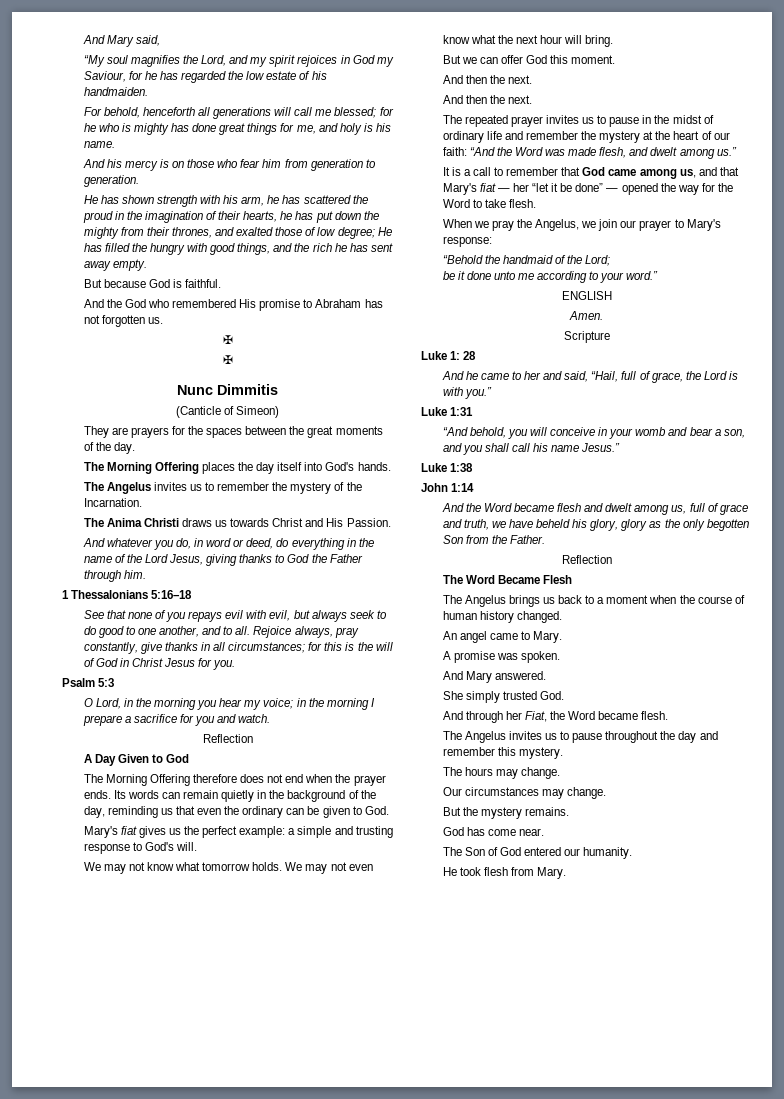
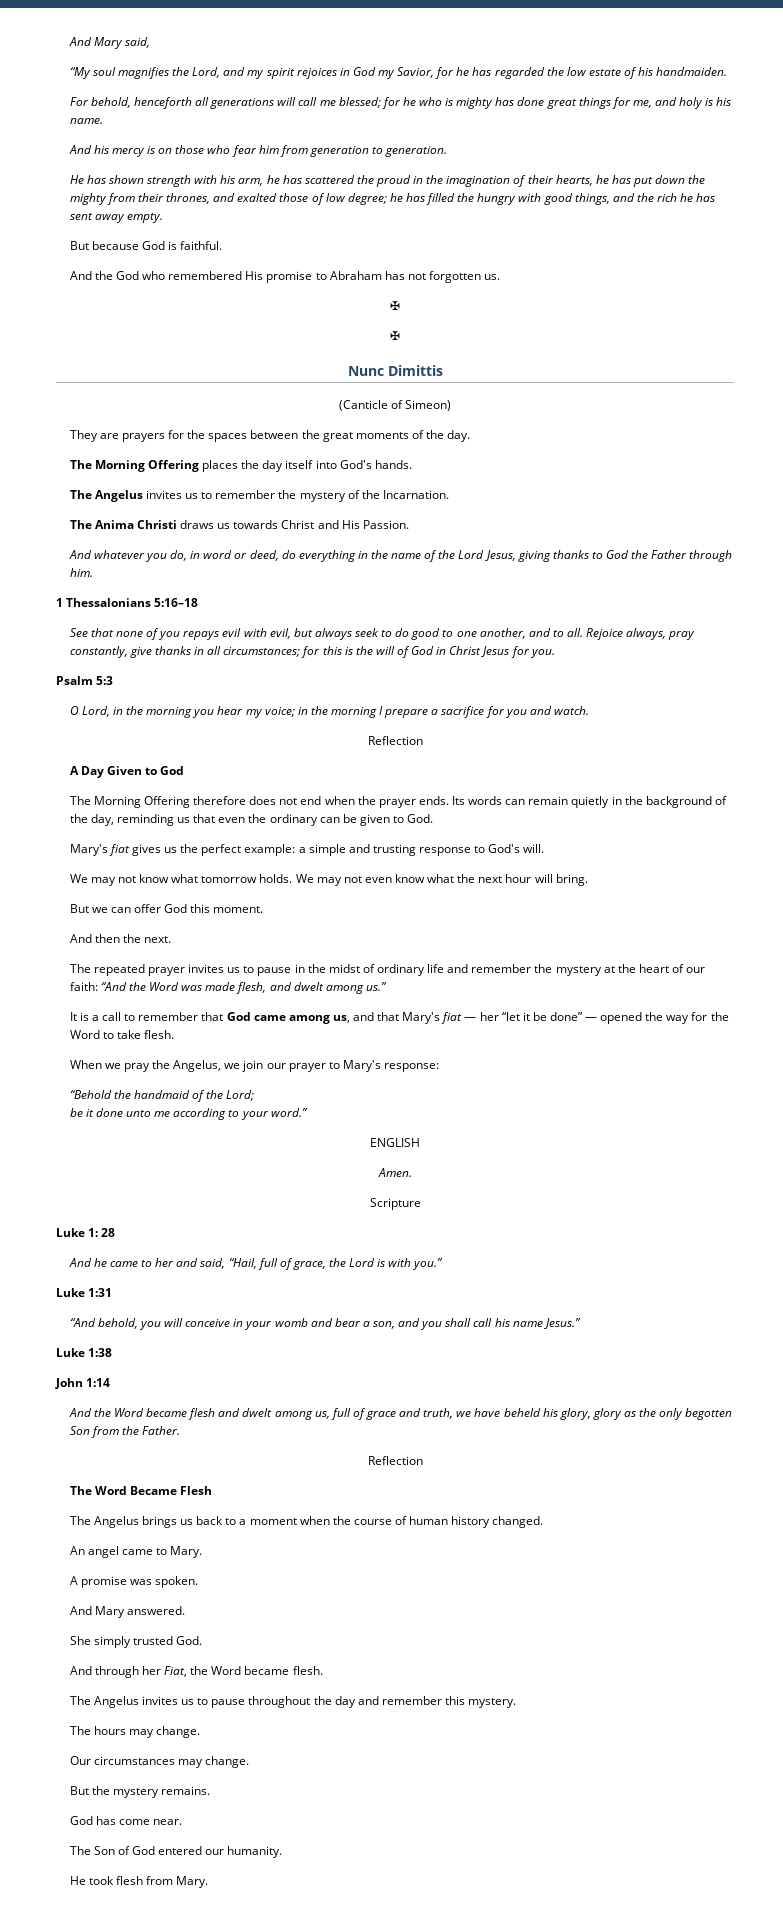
- “My soul magnifies the Lord, and my spirit rejoices in God my Saviour, for he has regarded the low estate of his handmaiden.
+ “My soul magnifies the Lord, and my spirit rejoices in God my Savior, for he has regarded the low estate of his handmaiden.
- He has shown strength with his arm, he has scattered the proud in the imagination of their hearts, he has put down the mighty from their thrones, and exalted those of low degree; He has filled the hungry with good things, and the rich he has sent away empty.
+ He has shown strength with his arm, he has scattered the proud in the imagination of their hearts, he has put down the mighty from their thrones, and exalted those of low degree; he has filled the hungry with good things, and the rich he has sent away empty.
- Nunc Dimmitis
+ Nunc Dimittis
  But we can offer God this moment.
- And then the next.

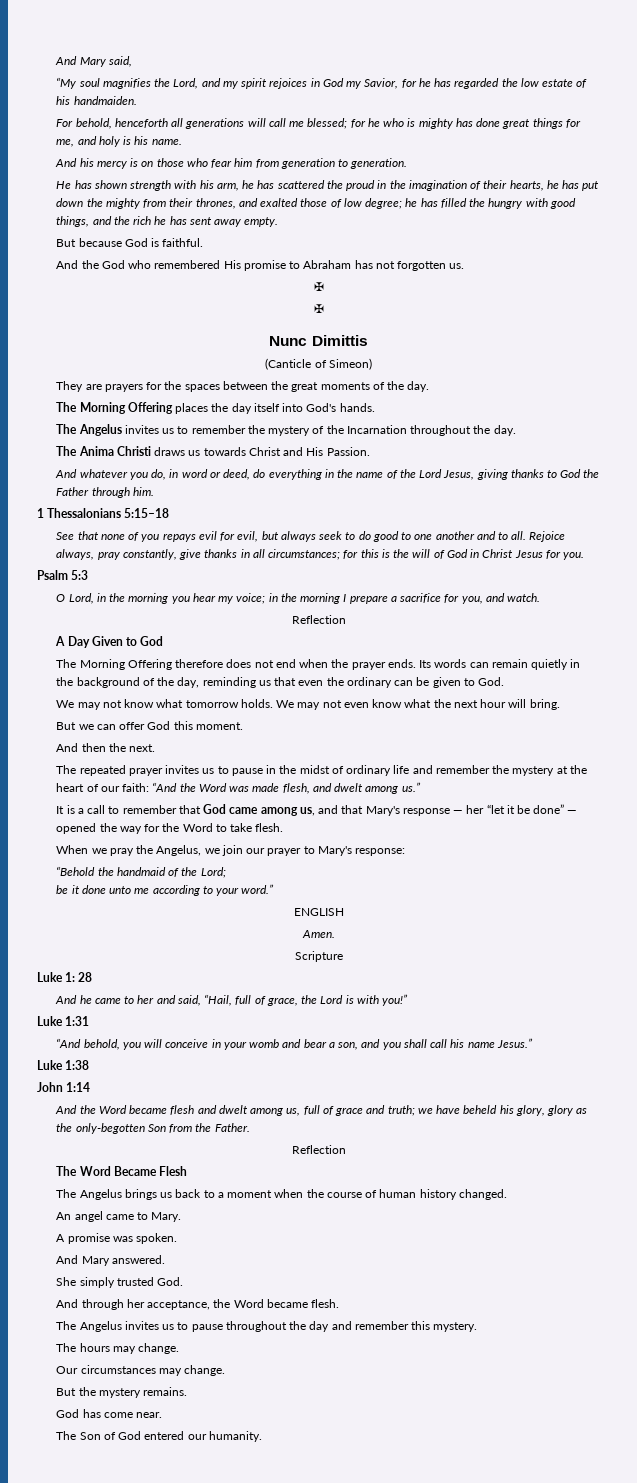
- The Angelus invites us to remember the mystery of the Incarnation.
+ The Angelus invites us to remember the mystery of the Incarnation throughout the day.
- 1 Thessalonians 5:16–18
+ 1 Thessalonians 5:15–18
- See that none of you repays evil with evil, but always seek to do good to one another, and to all.
+ See that none of you repays evil for evil, but always seek to do good to one another and to all.
- O Lord, in the morning you hear my voice; in the morning I prepare a sacrifice for you and watch.
+ O Lord, in the morning you hear my voice; in the morning I prepare a sacrifice for you, and watch.
- Mary's fiat gives us the perfect example: a simple and trusting response to God's will.
- It is a call to remember that God came among us, and that Mary's fiat — her “let it be done” — opened the way for the Word to take flesh.
+ It is a call to remember that God came among us, and that Mary's response — her “let it be done” — opened the way for the Word to take flesh.
- And he came to her and said, “Hail, full of grace, the Lord is with you.”
+ And he came to her and said, “Hail, full of grace, the Lord is with you!”
- And the Word became flesh and dwelt among us, full of grace and truth, we have beheld his glory, glory as the only begotten Son from the Father.
+ And the Word became flesh and dwelt among us, full of grace and truth; we have beheld his glory, glory as the only-begotten Son from the Father.
- And through her Fiat, the Word became flesh.
+ And through her acceptance, the Word became flesh.
- He took flesh from Mary.

